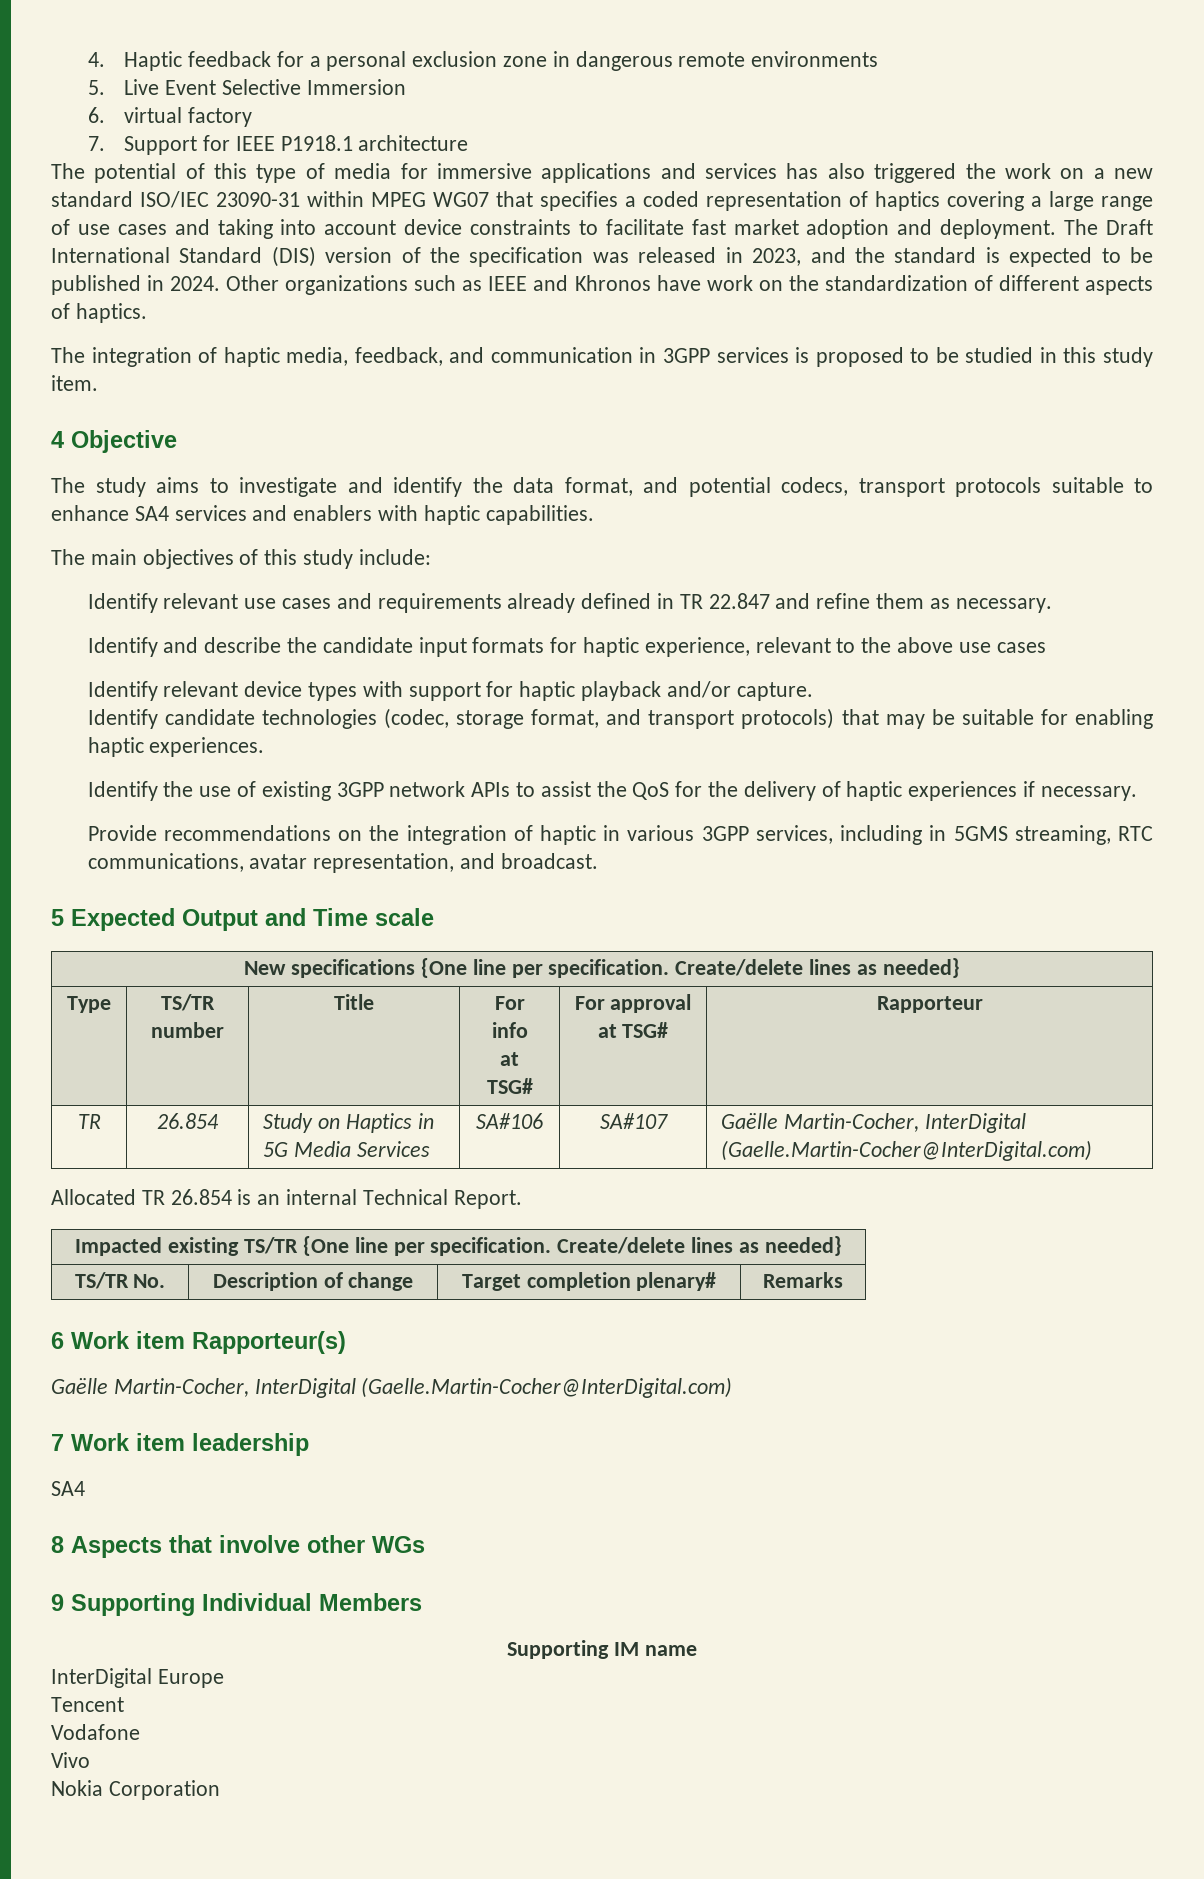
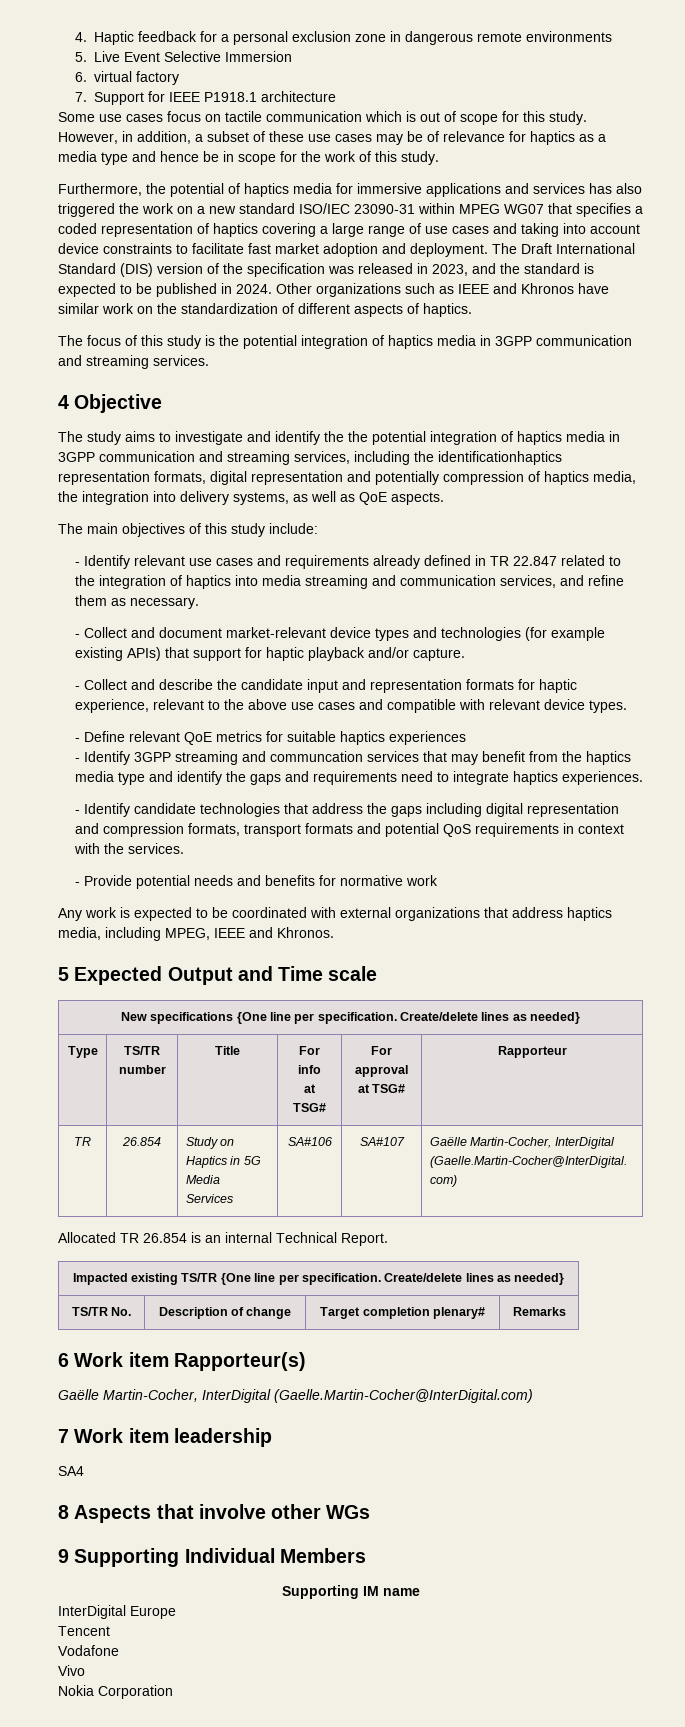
- The potential of this type of media for immersive applications and services has also triggered the work on a new standard ISO/IEC 23090-31 within MPEG WG07 that specifies a coded representation of haptics covering a large range of use cases and taking into account device constraints to facilitate fast market adoption and deployment.
+ Some use cases focus on tactile communication which is out of scope for this study. However, in addition, a subset of these use cases may be of relevance for haptics as a media type and hence be in scope for the work of this study.
+ Furthermore, the potential of haptics media for immersive applications and services has also triggered the work on a new standard ISO/IEC 23090-31 within MPEG WG07 that specifies a coded representation of haptics covering a large range of use cases and taking into account device constraints to facilitate fast market adoption and deployment.
- Other organizations such as IEEE and Khronos have work on the standardization of different aspects of haptics.
+ Other organizations such as IEEE and Khronos have similar work on the standardization of different aspects of haptics.
- The integration of haptic media, feedback, and communication in 3GPP services is proposed to be studied in this study item.
+ The focus of this study is the potential integration of haptics media in 3GPP communication and streaming services.
- The study aims to investigate and identify the data format, and potential codecs, transport protocols suitable to enhance SA4 services and enablers with haptic capabilities.
+ The study aims to investigate and identify the the potential integration of haptics media in 3GPP communication and streaming services, including the identificationhaptics representation formats, digital representation and potentially compression of haptics media, the integration into delivery systems, as well as QoE aspects.
- Identify relevant use cases and requirements already defined in TR 22.847 and refine them as necessary.
+ - Identify relevant use cases and requirements already defined in TR 22.847 related to the integration of haptics into media streaming and communication services, and refine them as necessary.
- Identify and describe the candidate input formats for haptic experience, relevant to the above use cases
- Identify relevant device types with support for haptic playback and/or capture.
- Identify candidate technologies (codec, storage format, and transport protocols) that may be suitable for enabling haptic experiences.
- Identify the use of existing 3GPP network APIs to assist the QoS for the delivery of haptic experiences if necessary.
- Provide recommendations on the integration of haptic in various 3GPP services, including in 5GMS streaming, RTC communications, avatar representation, and broadcast.
+ - Collect and document market-relevant device types and technologies (for example existing APIs) that support for haptic playback and/or capture.
+ - Collect and describe the candidate input and representation formats for haptic experience, relevant to the above use cases and compatible with relevant device types.
+ - Define relevant QoE metrics for suitable haptics experiences
+ - Identify 3GPP streaming and communcation services that may benefit from the haptics media type and identify the gaps and requirements need to integrate haptics experiences.
+ - Identify candidate technologies that address the gaps including digital representation and compression formats, transport formats and potential QoS requirements in context with the services.
+ - Provide potential needs and benefits for normative work
+ Any work is expected to be coordinated with external organizations that address haptics media, including MPEG, IEEE and Khronos.

